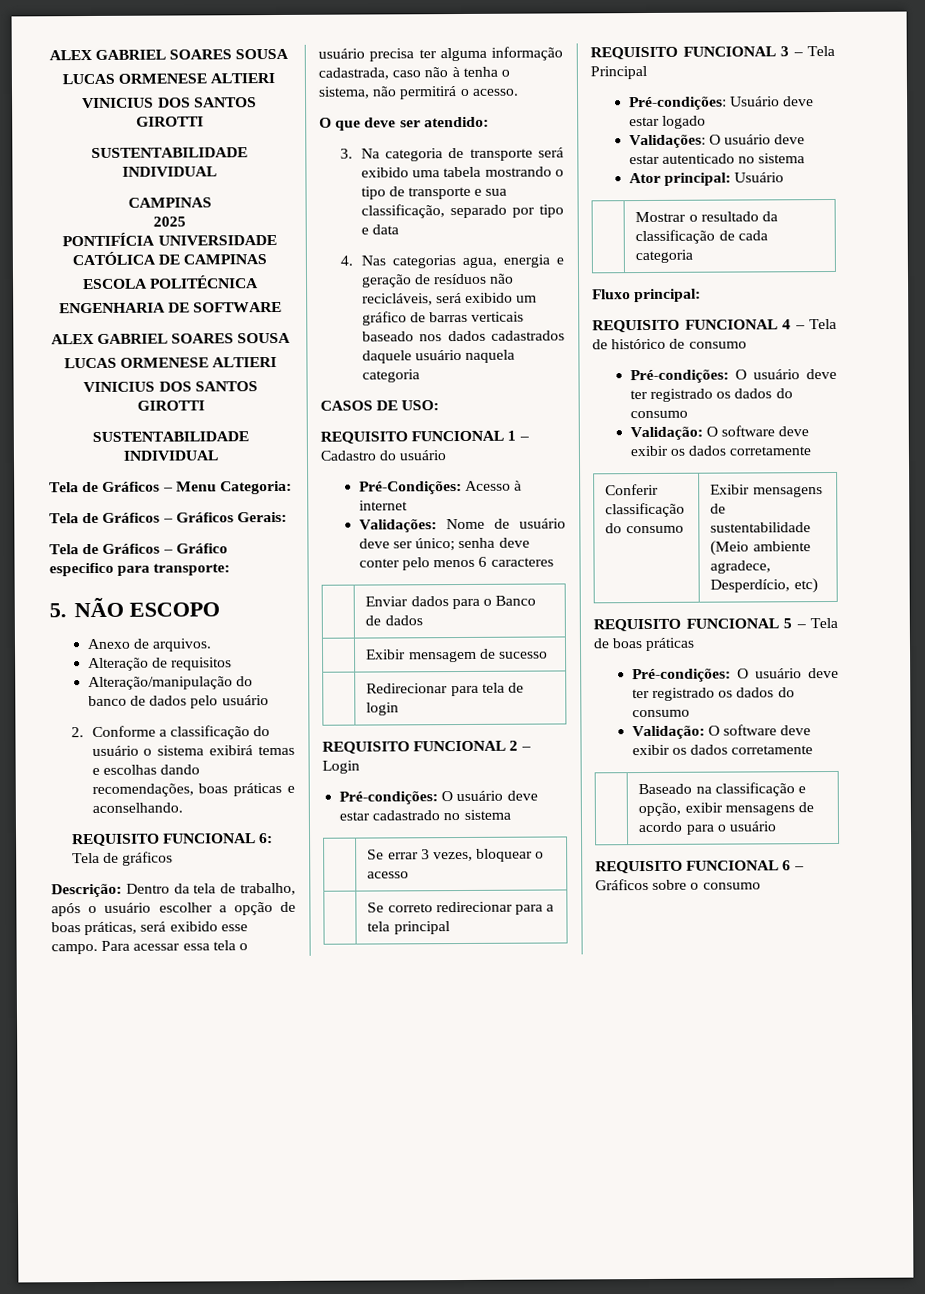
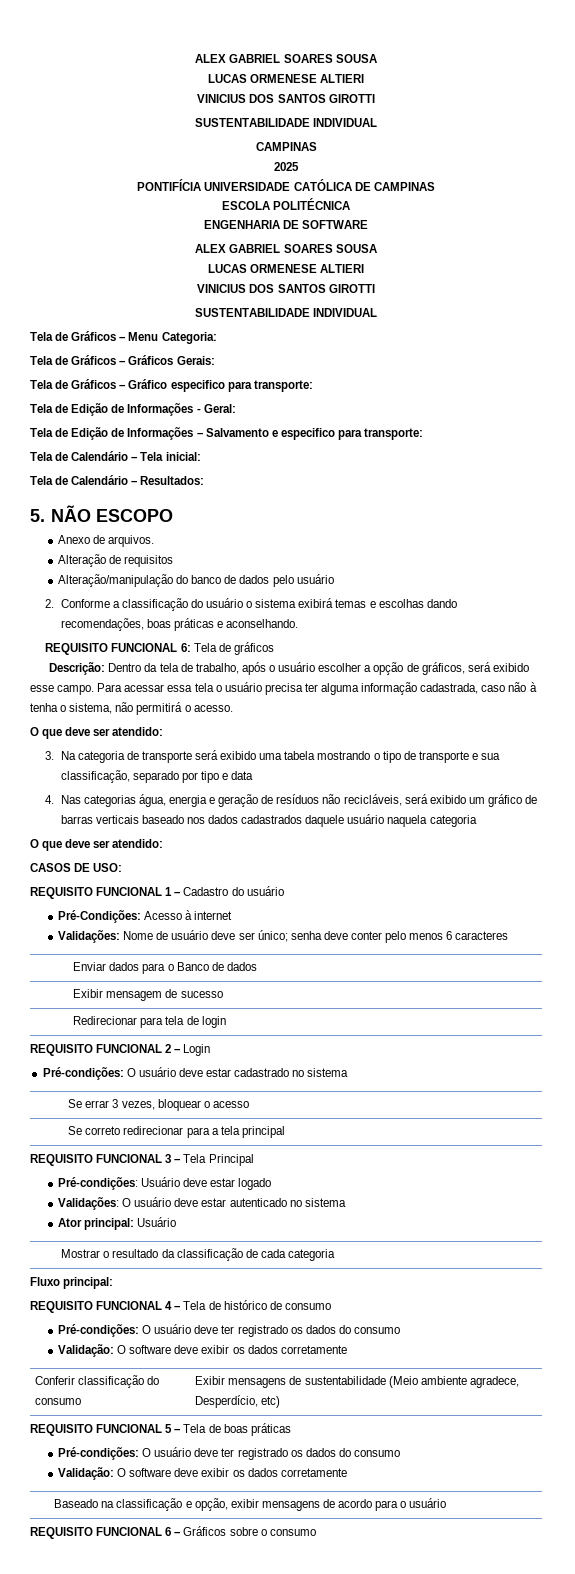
+ Tela de Edição de Informações - Geral:
+ Tela de Edição de Informações – Salvamento e especifico para transporte:
+ Tela de Calendário – Tela inicial:
+ Tela de Calendário – Resultados:
- Descrição: Dentro da tela de trabalho, após o usuário escolher a opção de boas práticas, será exibido esse campo.
+ Descrição: Dentro da tela de trabalho, após o usuário escolher a opção de gráficos, será exibido esse campo.
- 4. Nas categorias agua, energia e geração de resíduos não recicláveis, será exibido um gráfico de barras verticais baseado nos dados cadastrados daquele usuário naquela categoria
+ 4. Nas categorias água, energia e geração de resíduos não recicláveis, será exibido um gráfico de barras verticais baseado nos dados cadastrados daquele usuário naquela categoria
+ O que deve ser atendido:

